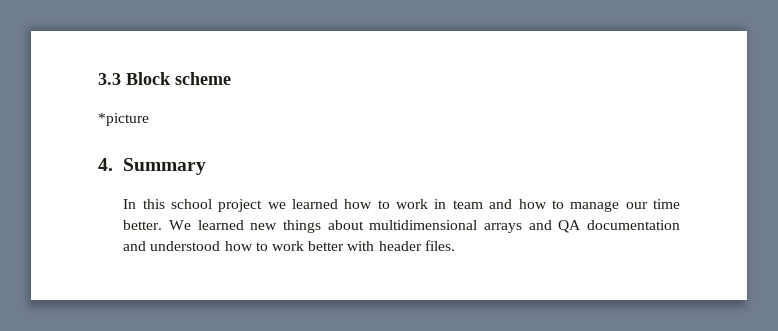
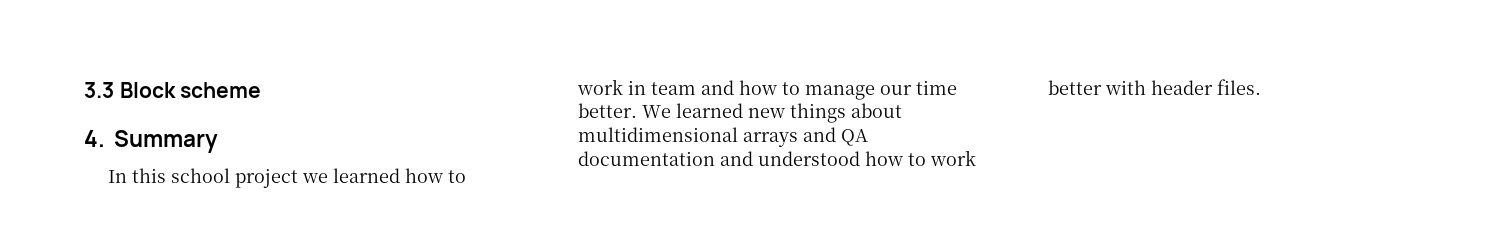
- *picture

